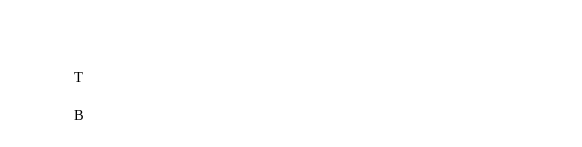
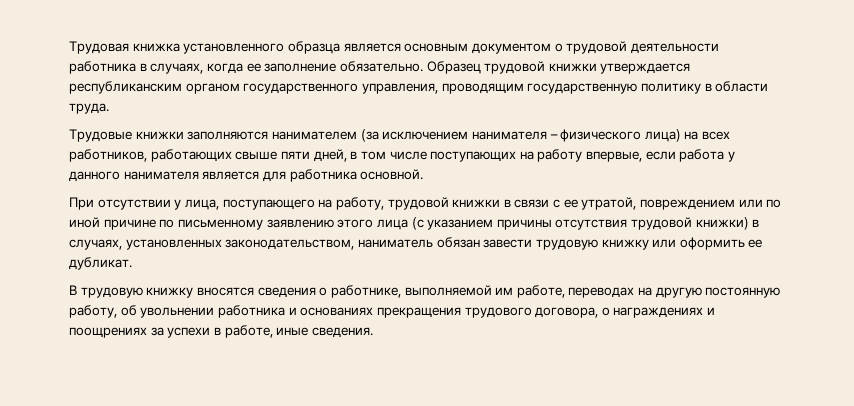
- Т
- В
+ Трудовая книжка установленного образца является основным документом о трудовой деятельности работника в случаях, когда ее заполнение обязательно. Образец трудовой книжки утверждается республиканским органом государственного управления, проводящим государственную политику в области труда.
+ Трудовые книжки заполняются нанимателем (за исключением нанимателя – физического лица) на всех работников, работающих свыше пяти дней, в том числе поступающих на работу впервые, если работа у данного нанимателя является для работника основной.
+ При отсутствии у лица, поступающего на работу, трудовой книжки в связи с ее утратой, повреждением или по иной причине по письменному заявлению этого лица (с указанием причины отсутствия трудовой книжки) в случаях, установленных законодательством, наниматель обязан завести трудовую книжку или оформить ее дубликат.
+ В трудовую книжку вносятся сведения о работнике, выполняемой им работе, переводах на другую постоянную работу, об увольнении работника и основаниях прекращения трудового договора, о награждениях и поощрениях за успехи в работе, иные сведения.

